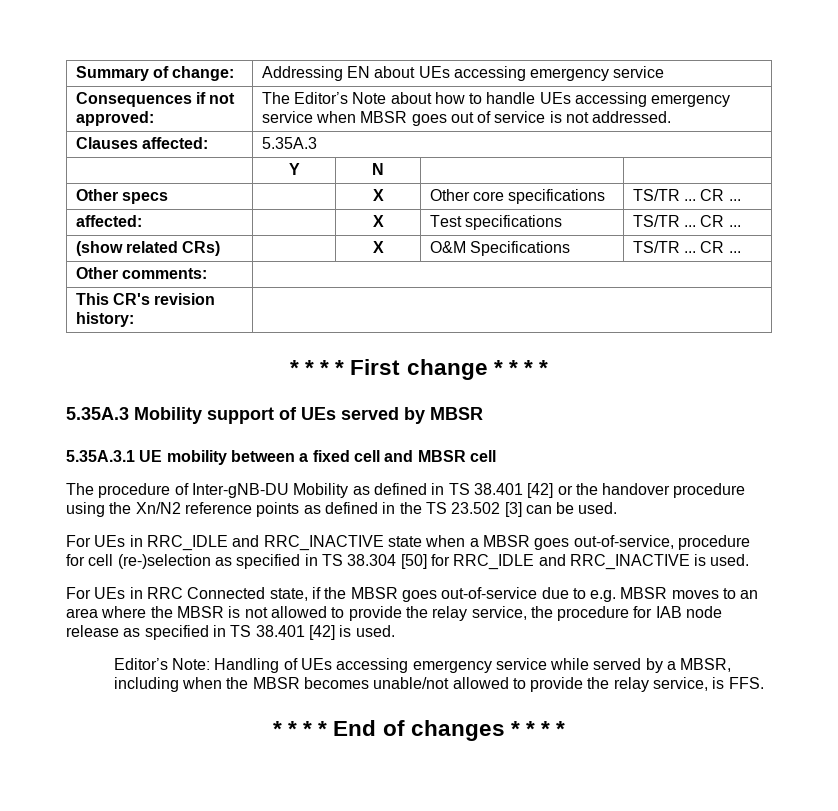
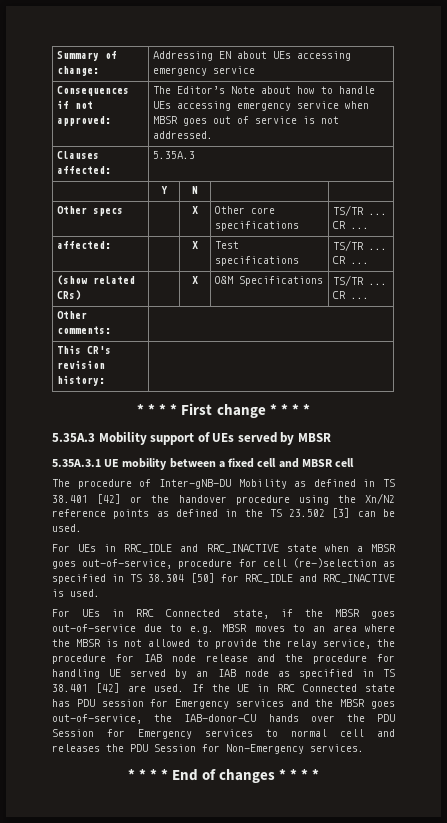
- For UEs in RRC Connected state, if the MBSR goes out-of-service due to e.g. MBSR moves to an area where the MBSR is not allowed to provide the relay service, the procedure for IAB node release as specified in TS 38.401 [42] is used.
- Editor’s Note: Handling of UEs accessing emergency service while served by a MBSR, including when the MBSR becomes unable/not allowed to provide the relay service, is FFS.
+ For UEs in RRC Connected state, if the MBSR goes out-of-service due to e.g. MBSR moves to an area where the MBSR is not allowed to provide the relay service, the procedure for IAB node release and the procedure for handling UE served by an IAB node as specified in TS 38.401 [42] are used. If the UE in RRC Connected state has PDU session for Emergency services and the MBSR goes out-of-service, the IAB-donor-CU hands over the PDU Session for Emergency services to normal cell and releases the PDU Session for Non-Emergency services.

